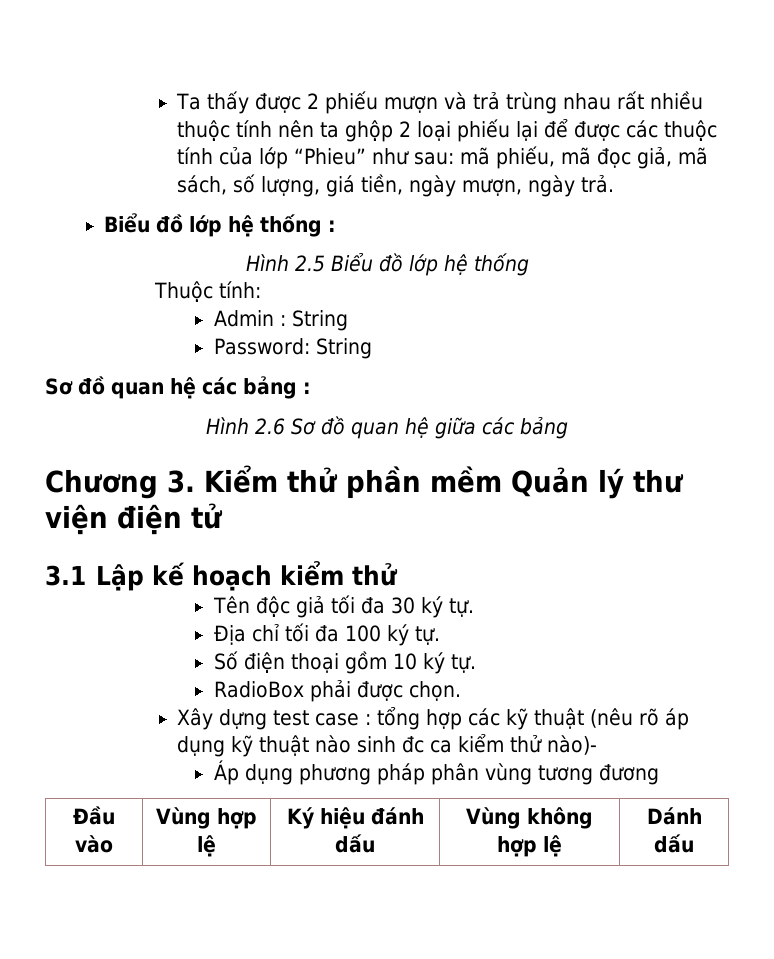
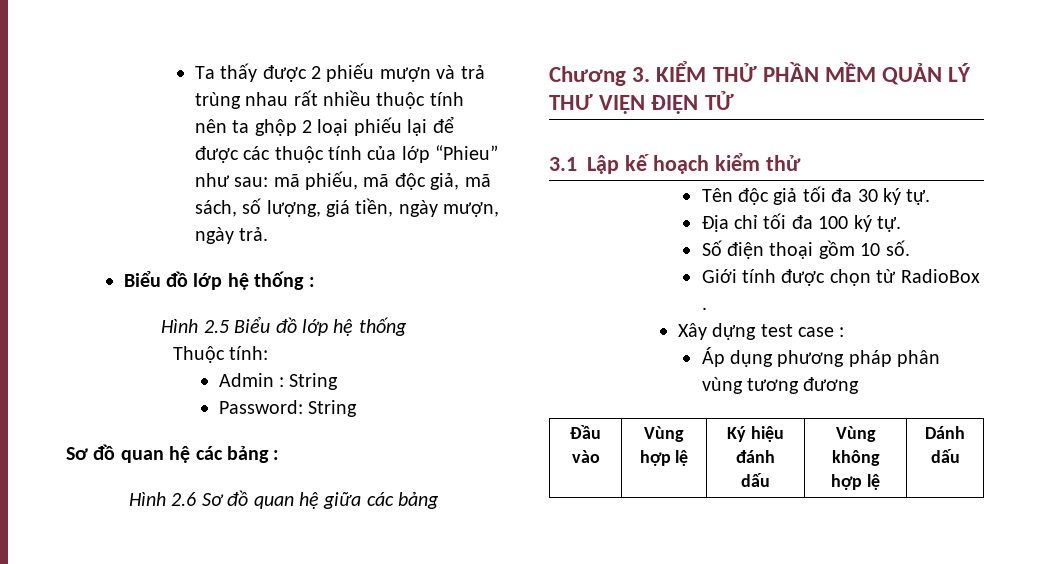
- Ta thấy được 2 phiếu mượn và trả trùng nhau rất nhiều thuộc tính nên ta ghộp 2 loại phiếu lại để được các thuộc tính của lớp “Phieu” như sau: mã phiếu, mã đọc giả, mã sách, số lượng, giá tiền, ngày mượn, ngày trả.
+ Ta thấy được 2 phiếu mượn và trả trùng nhau rất nhiều thuộc tính nên ta ghộp 2 loại phiếu lại để được các thuộc tính của lớp “Phieu” như sau: mã phiếu, mã độc giả, mã sách, số lượng, giá tiền, ngày mượn, ngày trả.
- Chương 3. Kiểm thử phần mềm Quản lý thư viện điện tử
+ Chương 3. KIỂM THỬ PHẦN MỀM QUẢN LÝ THƯ VIỆN ĐIỆN TỬ
- Số điện thoại gồm 10 ký tự.
- RadioBox phải được chọn.
+ Số điện thoại gồm 10 số.
+ Giới tính được chọn từ RadioBox .
- Xây dựng test case : tổng hợp các kỹ thuật (nêu rõ áp dụng kỹ thuật nào sinh đc ca kiểm thử nào)-
+ Xây dựng test case :

